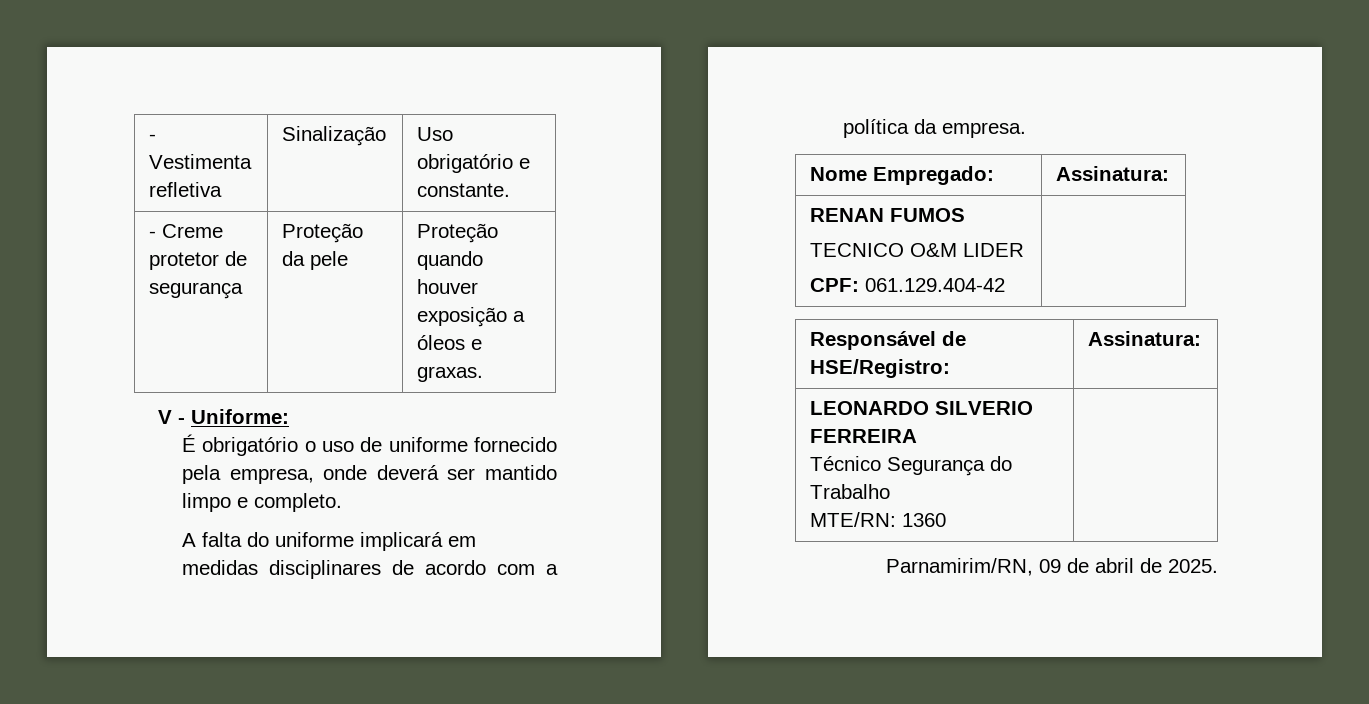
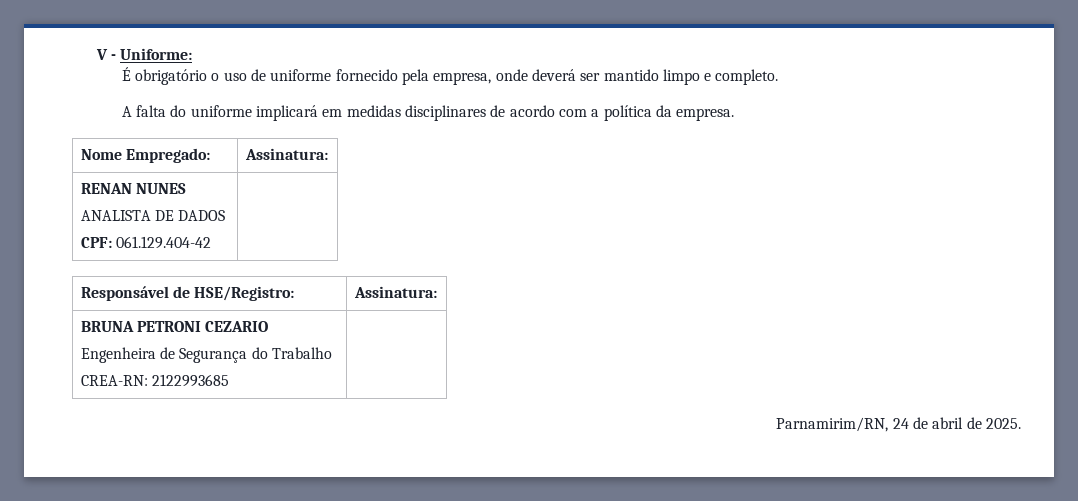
- - Vestimenta refletiva | Sinalização | Uso obrigatório e constante.
- - Creme protetor de segurança | Proteção da pele | Proteção quando houver exposição a óleos e graxas.
- RENAN FUMOS
- TECNICO O&M LIDER
+ RENAN NUNES
+ ANALISTA DE DADOS
- LEONARDO SILVERIO FERREIRA
- Técnico Segurança do Trabalho
- MTE/RN: 1360 |
+ BRUNA PETRONI CEZARIO
+ Engenheira de Segurança do Trabalho
+ CREA-RN: 2122993685 |
- Parnamirim/RN, 09 de abril de 2025.
+ Parnamirim/RN, 24 de abril de 2025.

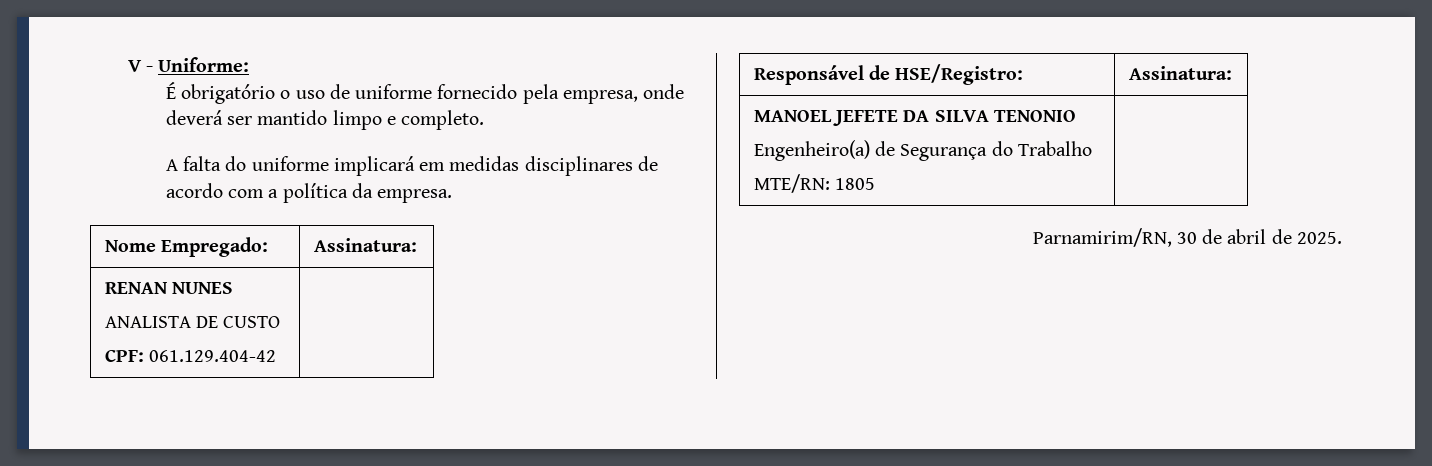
  RENAN NUNES
- ANALISTA DE DADOS
+ ANALISTA DE CUSTO
- BRUNA PETRONI CEZARIO
- Engenheira de Segurança do Trabalho
- CREA-RN: 2122993685 |
+ MANOEL JEFETE DA SILVA TENONIO
+ Engenheiro(a) de Segurança do Trabalho
+ MTE/RN: 1805 |
- Parnamirim/RN, 24 de abril de 2025.
+ Parnamirim/RN, 30 de abril de 2025.

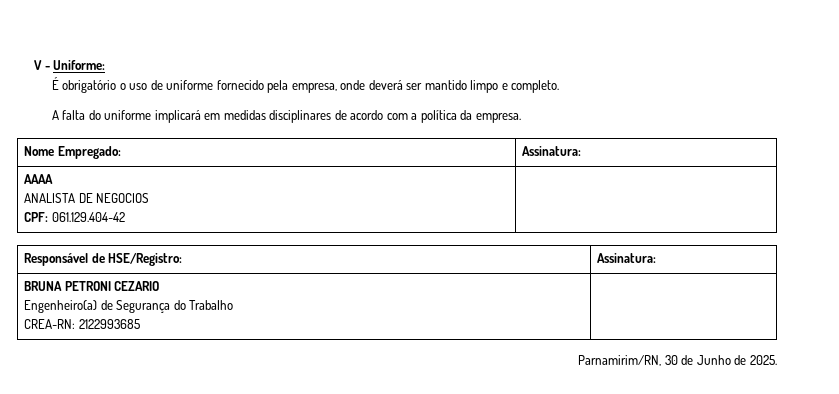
- RENAN NUNES
- ANALISTA DE CUSTO
+ AAAA
+ ANALISTA DE NEGOCIOS
- MANOEL JEFETE DA SILVA TENONIO
+ BRUNA PETRONI CEZARIO
  Engenheiro(a) de Segurança do Trabalho
- MTE/RN: 1805 |
+ CREA-RN: 2122993685 |
- Parnamirim/RN, 30 de abril de 2025.
+ Parnamirim/RN, 30 de Junho de 2025.

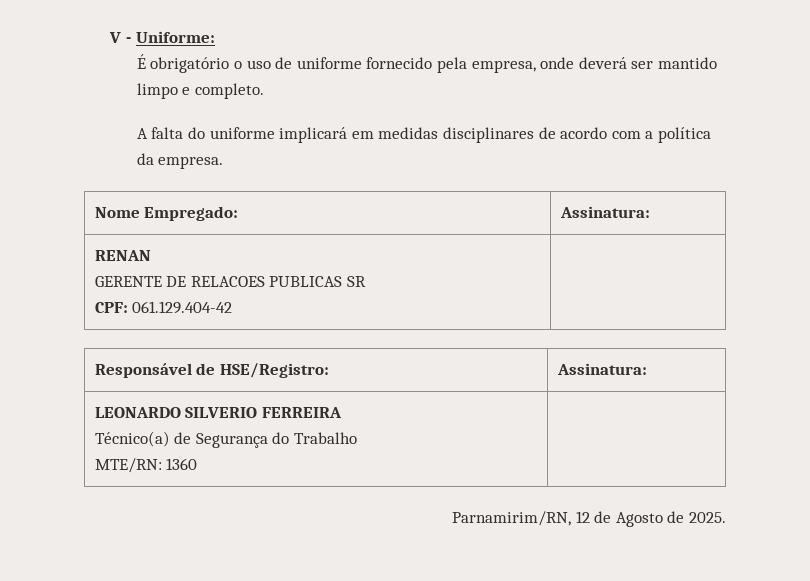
- AAAA
- ANALISTA DE NEGOCIOS
+ RENAN
+ GERENTE DE RELACOES PUBLICAS SR
- BRUNA PETRONI CEZARIO
- Engenheiro(a) de Segurança do Trabalho
- CREA-RN: 2122993685 |
+ LEONARDO SILVERIO FERREIRA
+ Técnico(a) de Segurança do Trabalho
+ MTE/RN: 1360 |
- Parnamirim/RN, 30 de Junho de 2025.
+ Parnamirim/RN, 12 de Agosto de 2025.

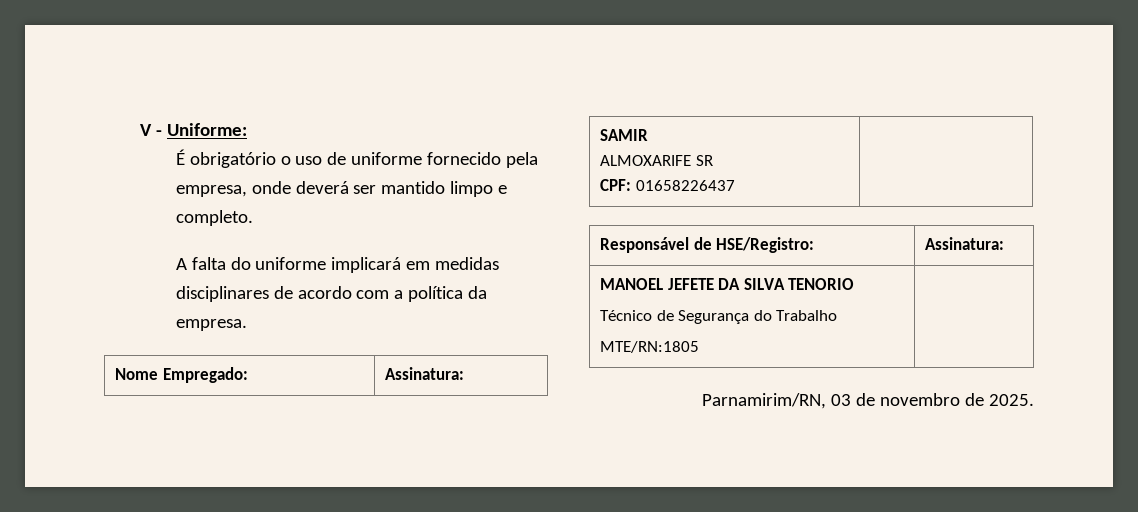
- RENAN
- GERENTE DE RELACOES PUBLICAS SR
- CPF: 061.129.404-42 |
+ SAMIR
+ ALMOXARIFE SR
+ CPF: 01658226437 |
- LEONARDO SILVERIO FERREIRA
- Técnico(a) de Segurança do Trabalho
- MTE/RN: 1360 |
+ MANOEL JEFETE DA SILVA TENORIO
+ Técnico de Segurança do Trabalho
+ MTE/RN:1805 |
- Parnamirim/RN, 12 de Agosto de 2025.
+ Parnamirim/RN, 03 de novembro de 2025.

